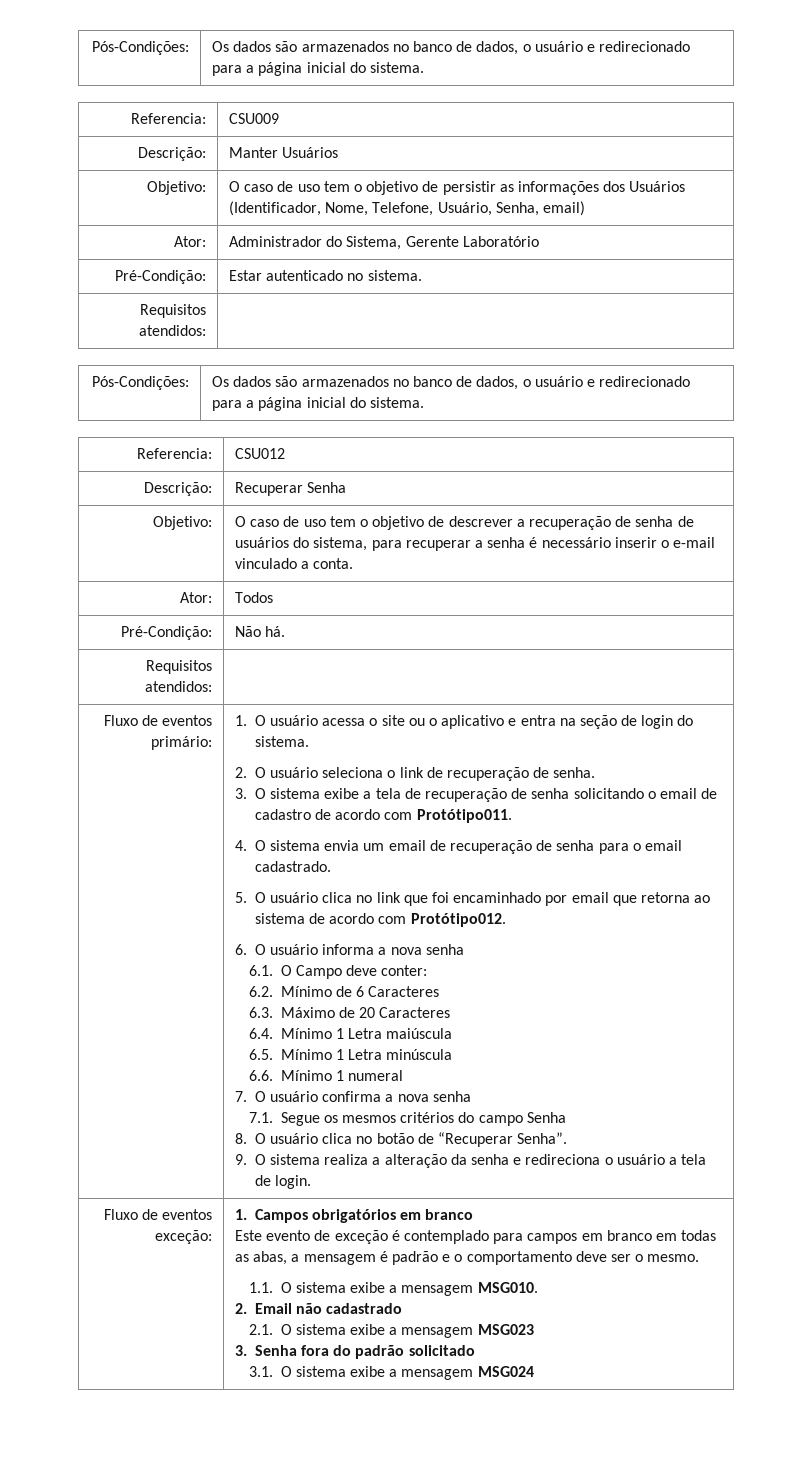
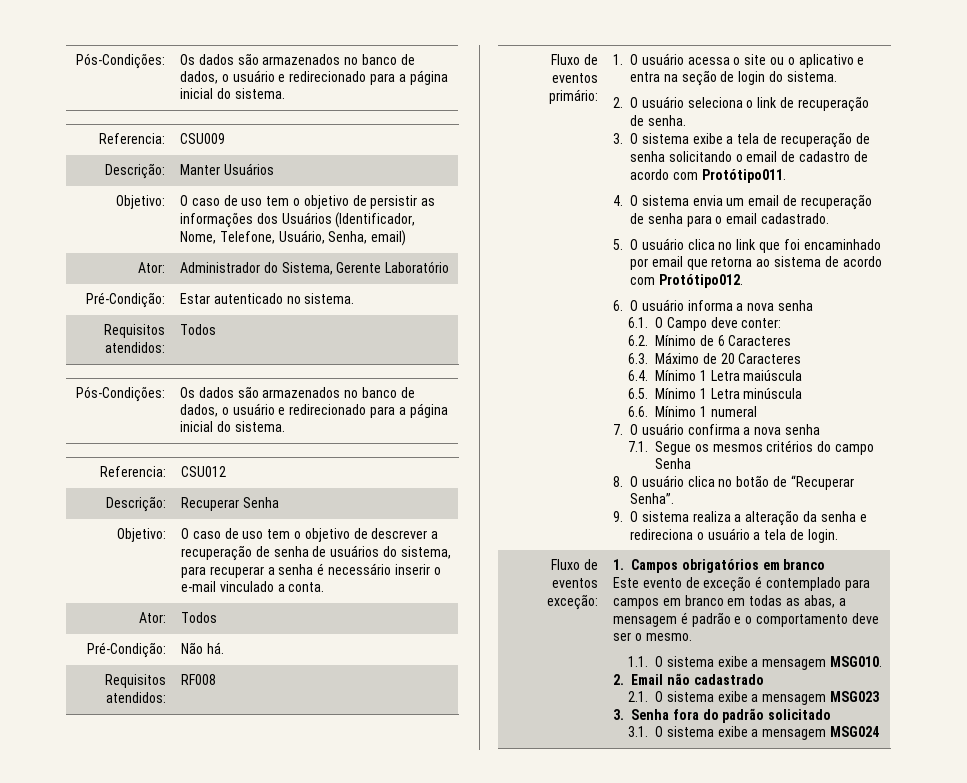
  Pré-Condição: | Estar autenticado no sistema.
- Requisitos atendidos: |
+ Requisitos atendidos: | Todos
  Pré-Condição: | Não há.
- Requisitos atendidos: |
+ Requisitos atendidos: | RF008

